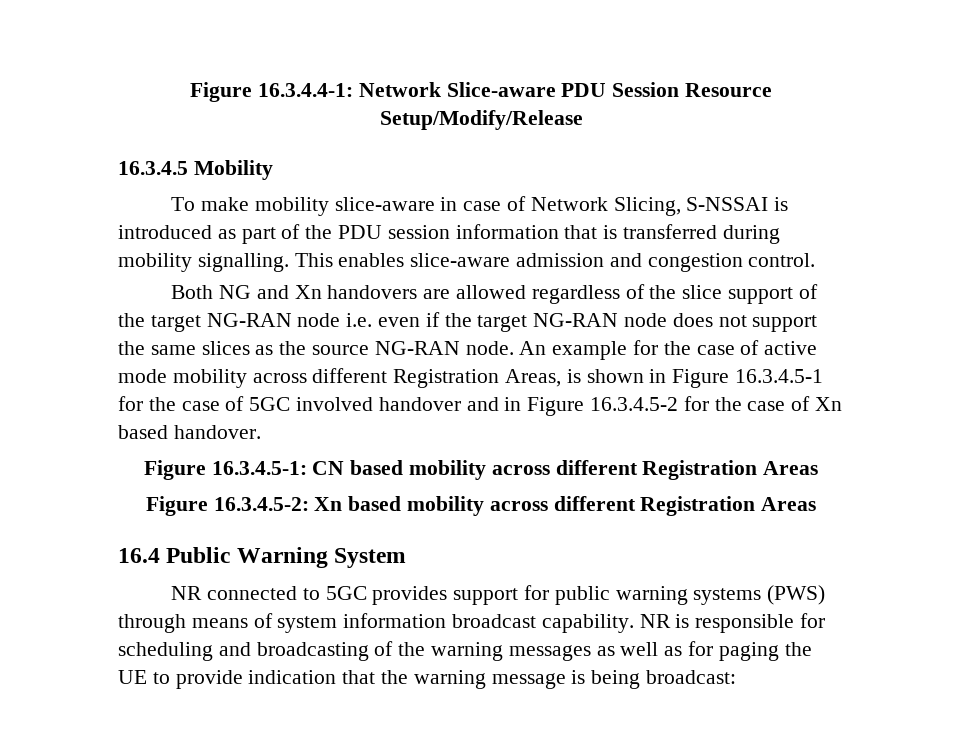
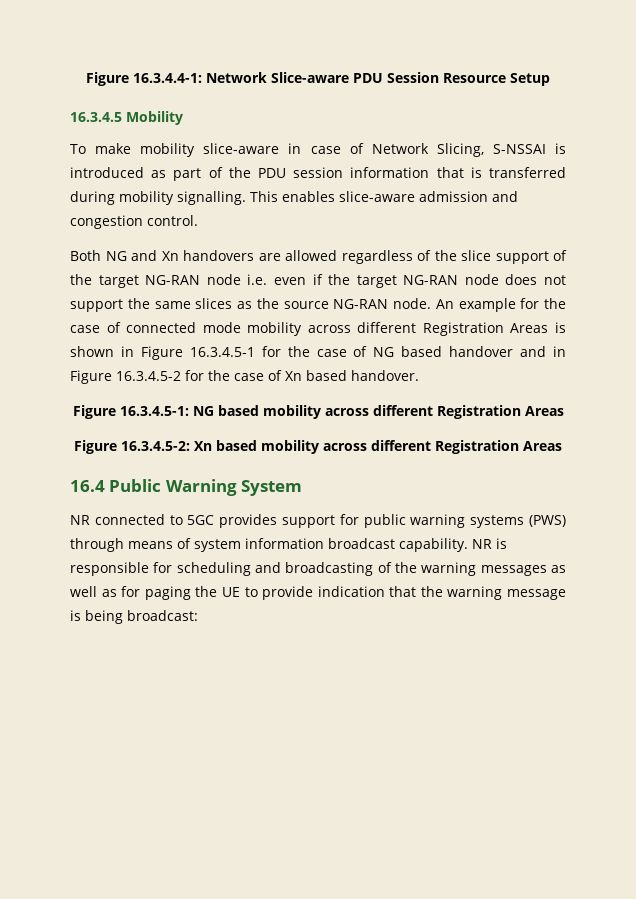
- Figure 16.3.4.4-1: Network Slice-aware PDU Session Resource Setup/Modify/Release
+ Figure 16.3.4.4-1: Network Slice-aware PDU Session Resource Setup
- An example for the case of active mode mobility across different Registration Areas, is shown in Figure 16.3.4.5-1 for the case of 5GC involved handover and in Figure 16.3.4.5-2 for the case of Xn based handover.
+ An example for the case of connected mode mobility across different Registration Areas is shown in Figure 16.3.4.5-1 for the case of NG based handover and in Figure 16.3.4.5-2 for the case of Xn based handover.
- Figure 16.3.4.5-1: CN based mobility across different Registration Areas
+ Figure 16.3.4.5-1: NG based mobility across different Registration Areas

